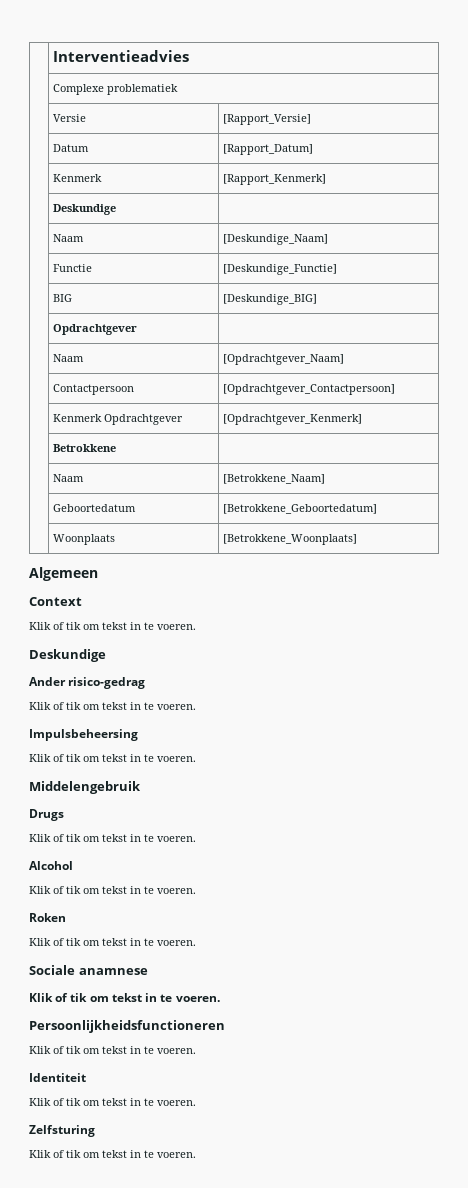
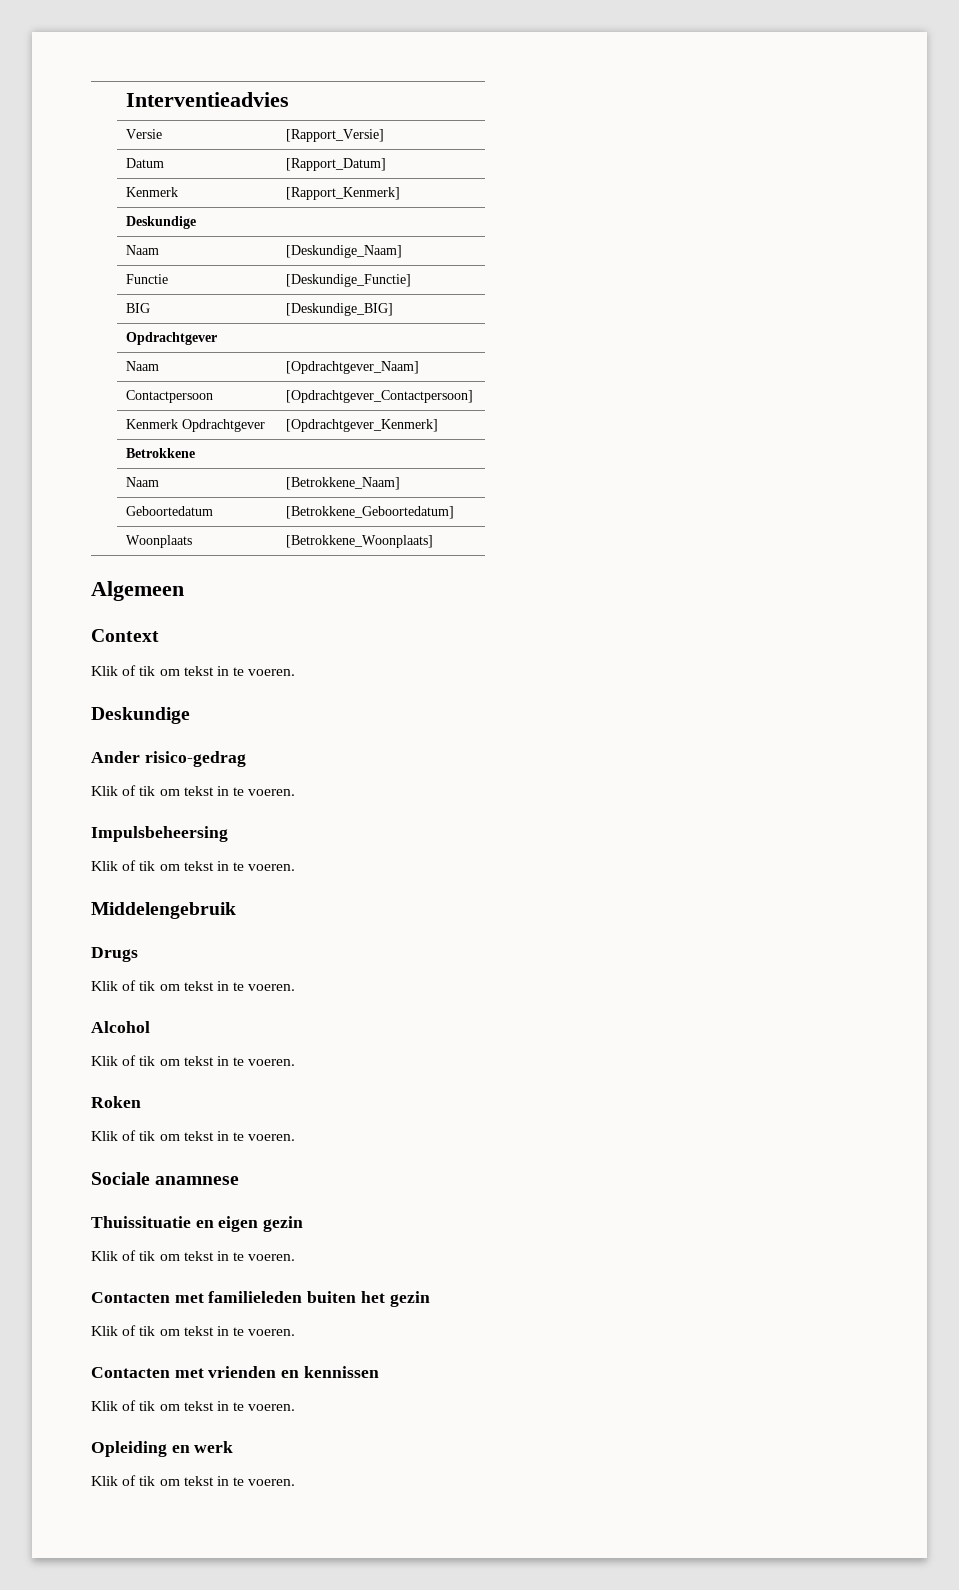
- | Complexe problematiek
  Sociale anamnese
+ Thuissituatie en eigen gezin
  Klik of tik om tekst in te voeren.
- Persoonlijkheidsfunctioneren
+ Contacten met familieleden buiten het gezin
  Klik of tik om tekst in te voeren.
- Identiteit
+ Contacten met vrienden en kennissen
  Klik of tik om tekst in te voeren.
- Zelfsturing
+ Opleiding en werk

